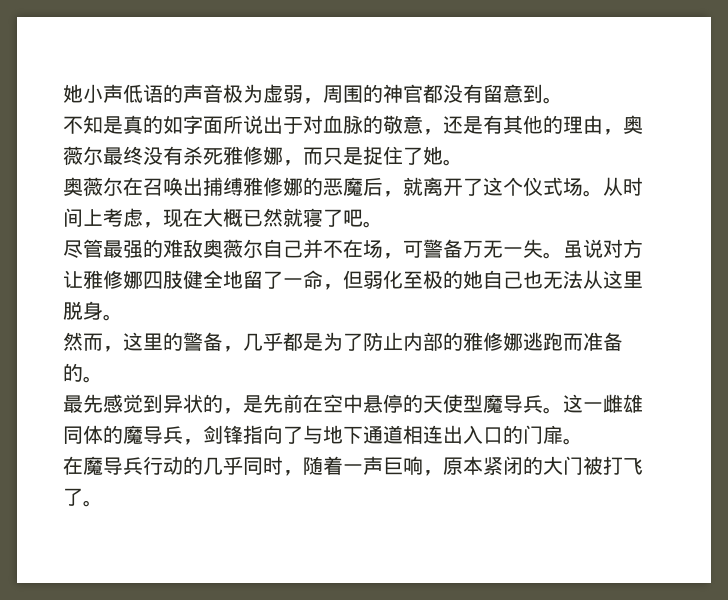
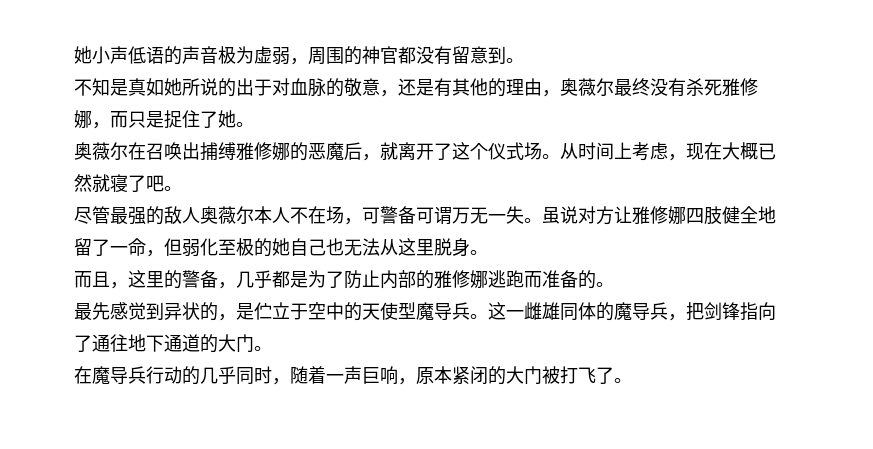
- 不知是真的如字面所说出于对血脉的敬意，还是有其他的理由，奥薇尔最终没有杀死雅修娜，而只是捉住了她。
+ 不知是真如她所说的出于对血脉的敬意，还是有其他的理由，奥薇尔最终没有杀死雅修娜，而只是捉住了她。
- 尽管最强的难敌奥薇尔自己并不在场，可警备万无一失。
+ 尽管最强的敌人奥薇尔本人不在场，可警备可谓万无一失。
- 然而，这里的警备，几乎都是为了防止内部的雅修娜逃跑而准备的。
+ 而且，这里的警备，几乎都是为了防止内部的雅修娜逃跑而准备的。
- 最先感觉到异状的，是先前在空中悬停的天使型魔导兵。
+ 最先感觉到异状的，是伫立于空中的天使型魔导兵。
- 这一雌雄同体的魔导兵，剑锋指向了与地下通道相连出入口的门扉。
+ 这一雌雄同体的魔导兵，把剑锋指向了通往地下通道的大门。

